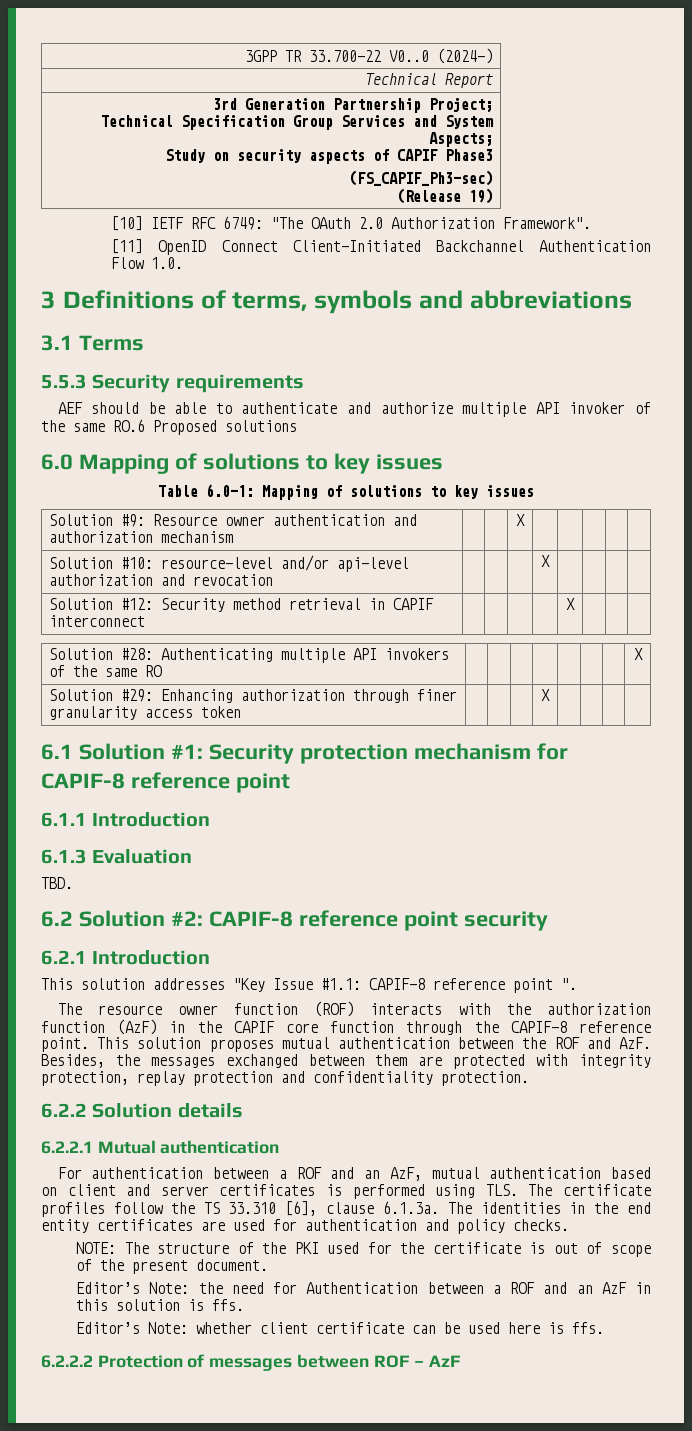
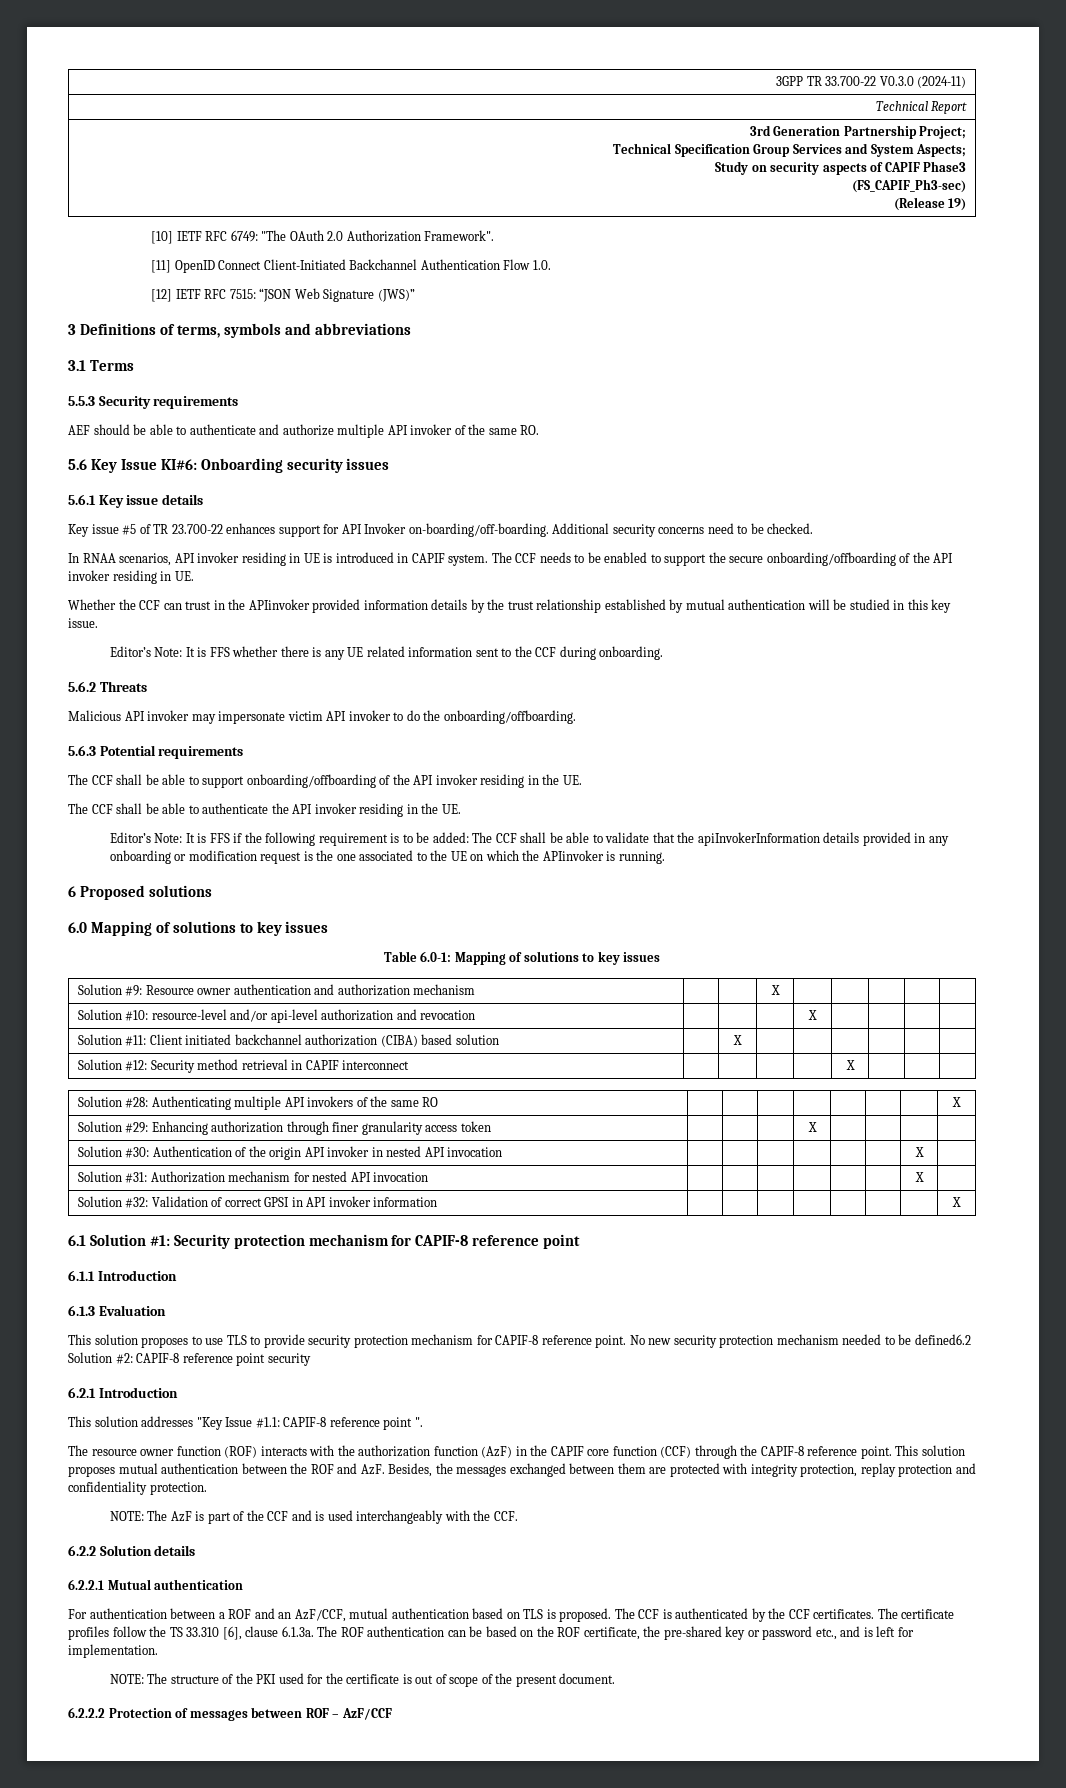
- 3GPP TR 33.700-22 V0..0 (2024-)
+ 3GPP TR 33.700-22 V0.3.0 (2024-11)
+ [12] IETF RFC 7515: “JSON Web Signature (JWS)”
- AEF should be able to authenticate and authorize multiple API invoker of the same RO.6 Proposed solutions
+ AEF should be able to authenticate and authorize multiple API invoker of the same RO.
+ 5.6 Key Issue KI#6: Onboarding security issues
+ 5.6.1 Key issue details
+ Key issue #5 of TR 23.700-22 enhances support for API Invoker on-boarding/off-boarding. Additional security concerns need to be checked.
+ In RNAA scenarios, API invoker residing in UE is introduced in CAPIF system. The CCF needs to be enabled to support the secure onboarding/offboarding of the API invoker residing in UE.
+ Whether the CCF can trust in the APIinvoker provided information details by the trust relationship established by mutual authentication will be studied in this key issue.
+ Editor’s Note: It is FFS whether there is any UE related information sent to the CCF during onboarding.
+ 5.6.2 Threats
+ Malicious API invoker may impersonate victim API invoker to do the onboarding/offboarding.
+ 5.6.3 Potential requirements
+ The CCF shall be able to support onboarding/offboarding of the API invoker residing in the UE.
+ The CCF shall be able to authenticate the API invoker residing in the UE.
+ Editor’s Note: It is FFS if the following requirement is to be added: The CCF shall be able to validate that the apiInvokerInformation details provided in any onboarding or modification request is the one associated to the UE on which the APIinvoker is running.
+ 6 Proposed solutions
+ Solution #11: Client initiated backchannel authorization (CIBA) based solution | | X | | | | | |
+ Solution #30: Authentication of the origin API invoker in nested API invocation | | | | | | | X |
+ Solution #31: Authorization mechanism for nested API invocation | | | | | | | X |
+ Solution #32: Validation of correct GPSI in API invoker information | | | | | | | | X
- TBD.
- 6.2 Solution #2: CAPIF-8 reference point security
+ This solution proposes to use TLS to provide security protection mechanism for CAPIF-8 reference point. No new security protection mechanism needed to be defined6.2 Solution #2: CAPIF-8 reference point security
- The resource owner function (ROF) interacts with the authorization function (AzF) in the CAPIF core function through the CAPIF-8 reference point.
+ The resource owner function (ROF) interacts with the authorization function (AzF) in the CAPIF core function (CCF) through the CAPIF-8 reference point.
+ NOTE: The AzF is part of the CCF and is used interchangeably with the CCF.
- For authentication between a ROF and an AzF, mutual authentication based on client and server certificates is performed using TLS. The certificate profiles follow the TS 33.310 [6], clause 6.1.3a. The identities in the end entity certificates are used for authentication and policy checks.
+ For authentication between a ROF and an AzF/CCF, mutual authentication based on TLS is proposed. The CCF is authenticated by the CCF certificates. The certificate profiles follow the TS 33.310 [6], clause 6.1.3a. The ROF authentication can be based on the ROF certificate, the pre-shared key or password etc., and is left for implementation.
- Editor’s Note: the need for Authentication between a ROF and an AzF in this solution is ffs.
- Editor’s Note: whether client certificate can be used here is ffs.
- 6.2.2.2 Protection of messages between ROF – AzF
+ 6.2.2.2 Protection of messages between ROF – AzF/CCF

